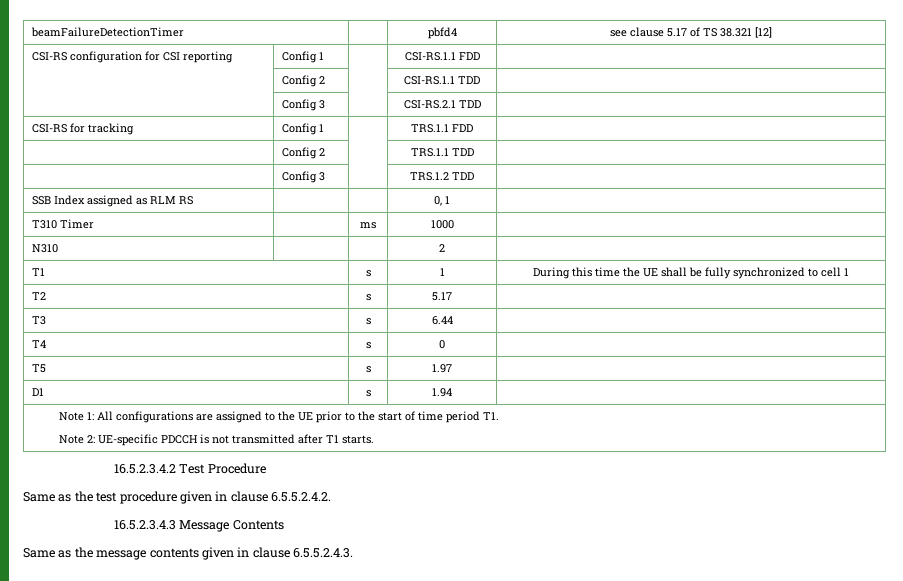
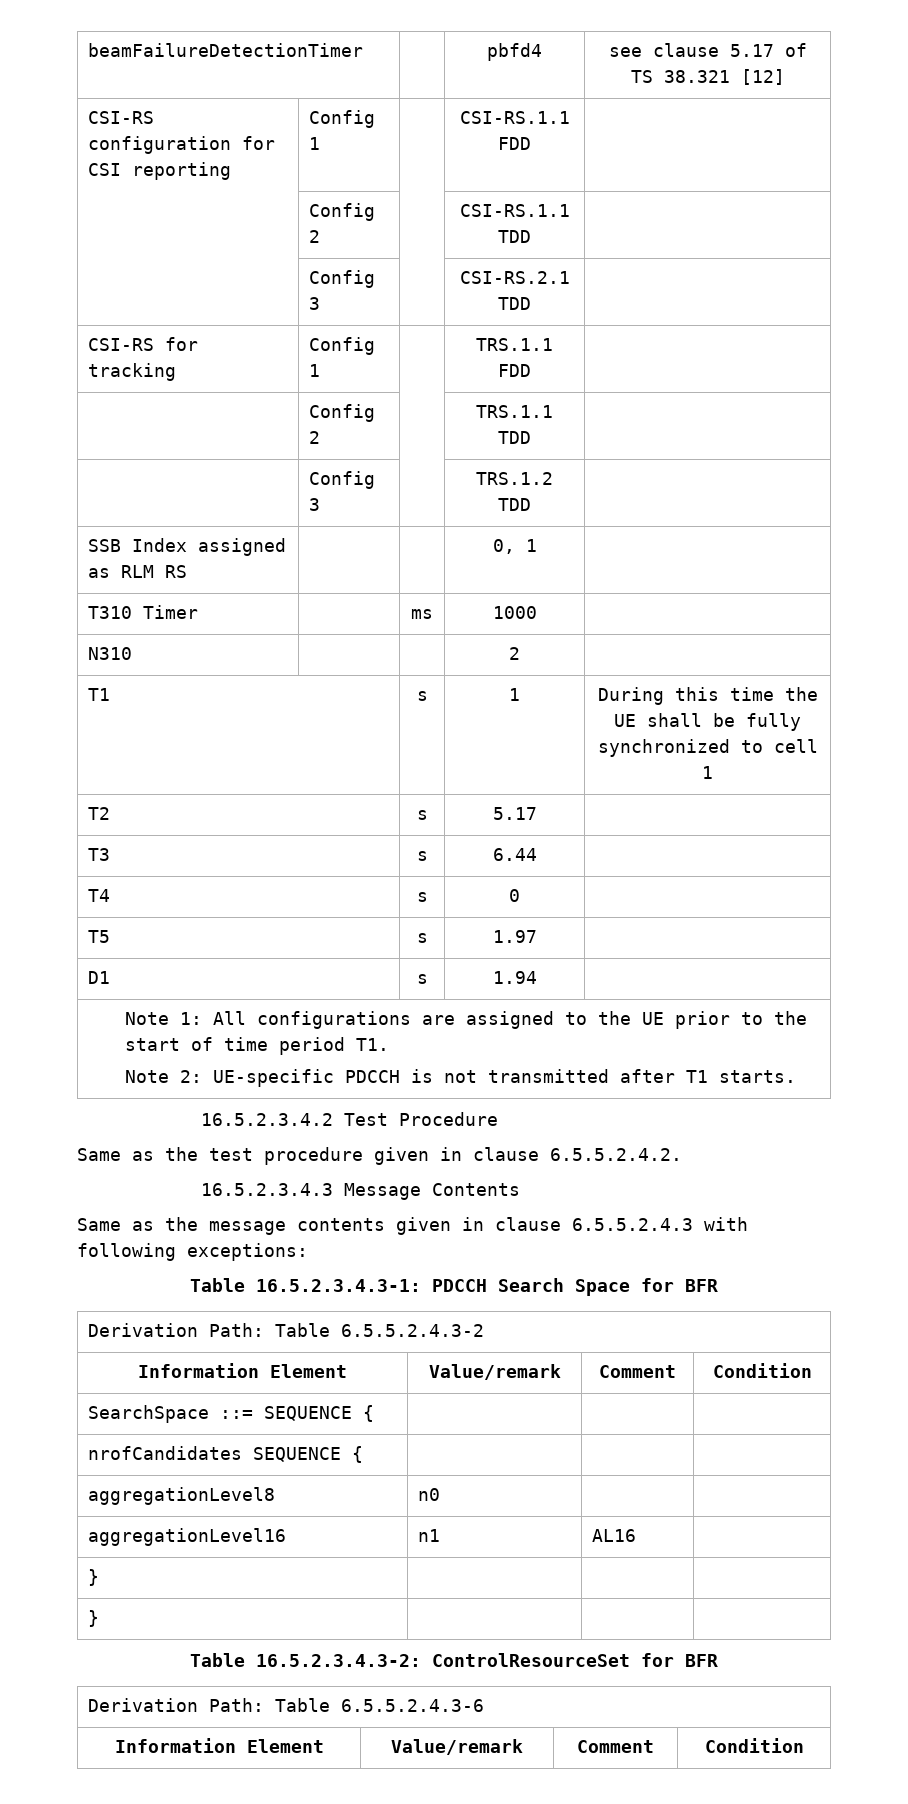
- Same as the message contents given in clause 6.5.5.2.4.3.
+ Same as the message contents given in clause 6.5.5.2.4.3 with following exceptions:
+ Table 16.5.2.3.4.3-1: PDCCH Search Space for BFR
+ Derivation Path: Table 6.5.5.2.4.3-2
+ Information Element | Value/remark | Comment | Condition
+ SearchSpace ::= SEQUENCE { | | |
+ nrofCandidates SEQUENCE { | | |
+ aggregationLevel8 | n0 | |
+ aggregationLevel16 | n1 | AL16 |
+ } | | |
+ } | | |
+ Table 16.5.2.3.4.3-2: ControlResourceSet for BFR
+ Derivation Path: Table 6.5.5.2.4.3-6
+ Information Element | Value/remark | Comment | Condition

